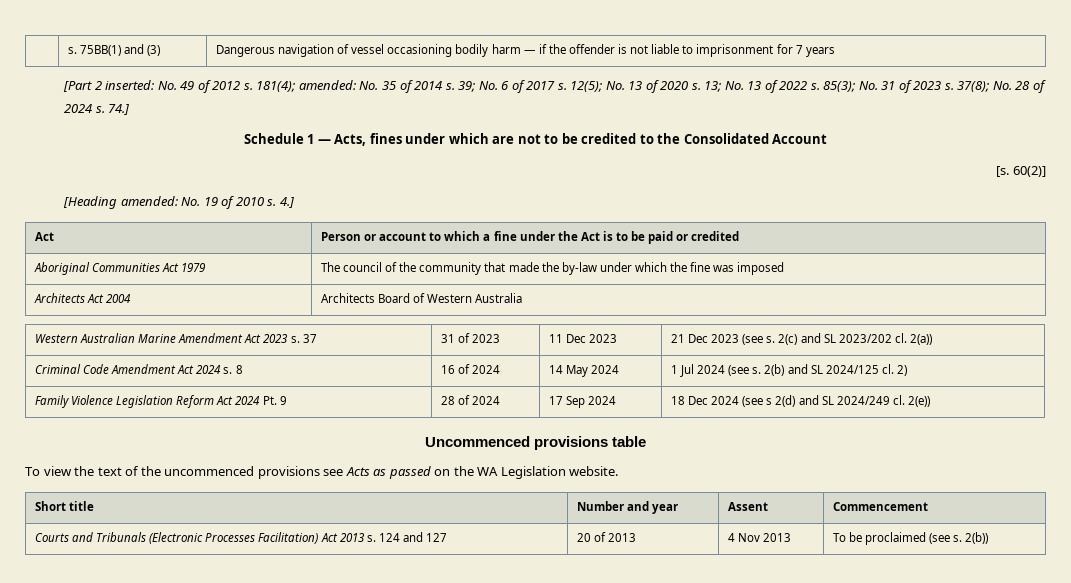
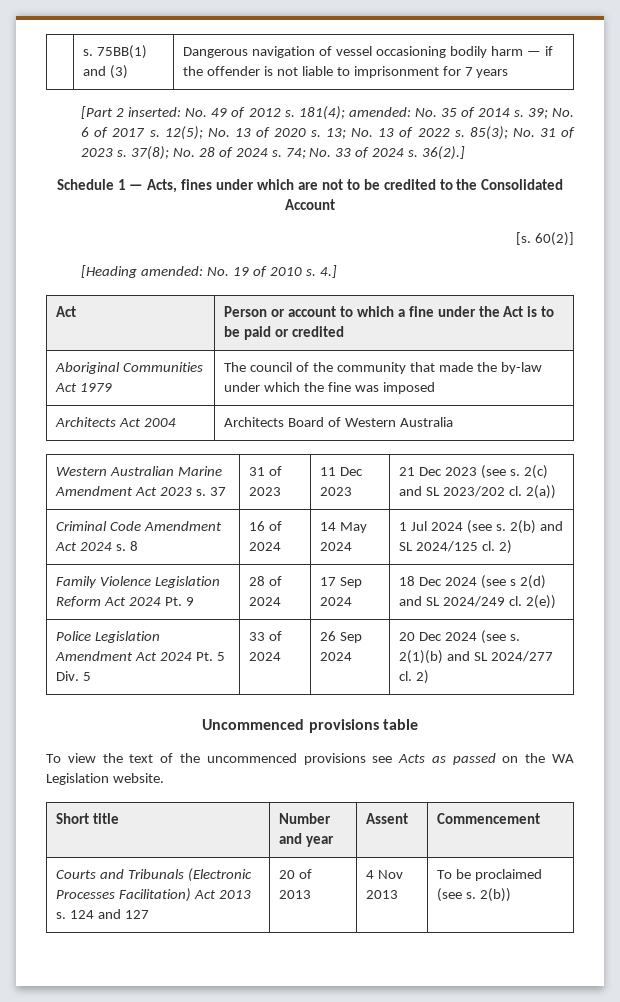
- 74.]
+ 74; No. 33 of 2024 s. 36(2).]
+ Police Legislation Amendment Act 2024 Pt. 5 Div. 5 | 33 of 2024 | 26 Sep 2024 | 20 Dec 2024 (see s. 2(1)(b) and SL 2024/277 cl. 2)

